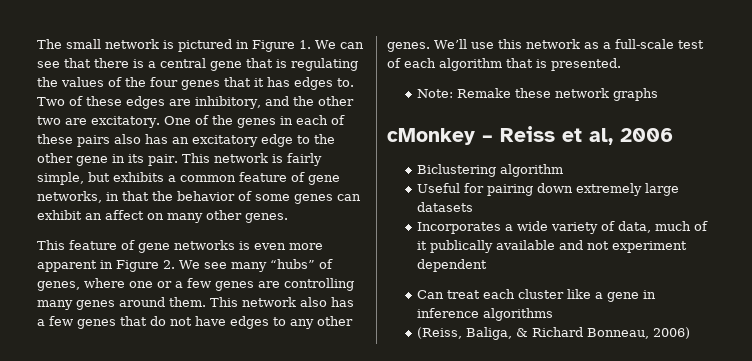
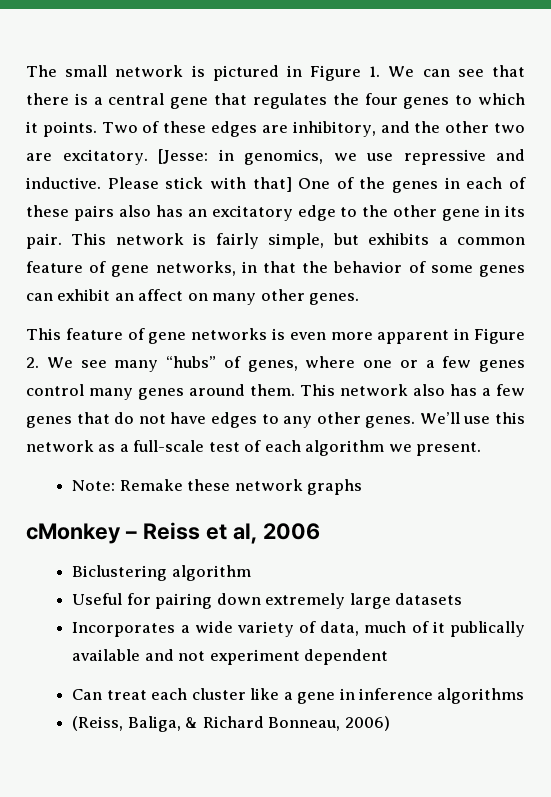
- The small network is pictured in Figure 1. We can see that there is a central gene that is regulating the values of the four genes that it has edges to.
+ The small network is pictured in Figure 1. We can see that there is a central gene that regulates the four genes to which it points.
- One of the genes in each of these pairs also has an excitatory edge to the other gene in its pair.
+ [Jesse: in genomics, we use repressive and inductive. Please stick with that] One of the genes in each of these pairs also has an excitatory edge to the other gene in its pair.
- This feature of gene networks is even more apparent in Figure 2. We see many “hubs” of genes, where one or a few genes are controlling many genes around them.
+ This feature of gene networks is even more apparent in Figure 2. We see many “hubs” of genes, where one or a few genes control many genes around them.
- We’ll use this network as a full-scale test of each algorithm that is presented.
+ We’ll use this network as a full-scale test of each algorithm we present.

